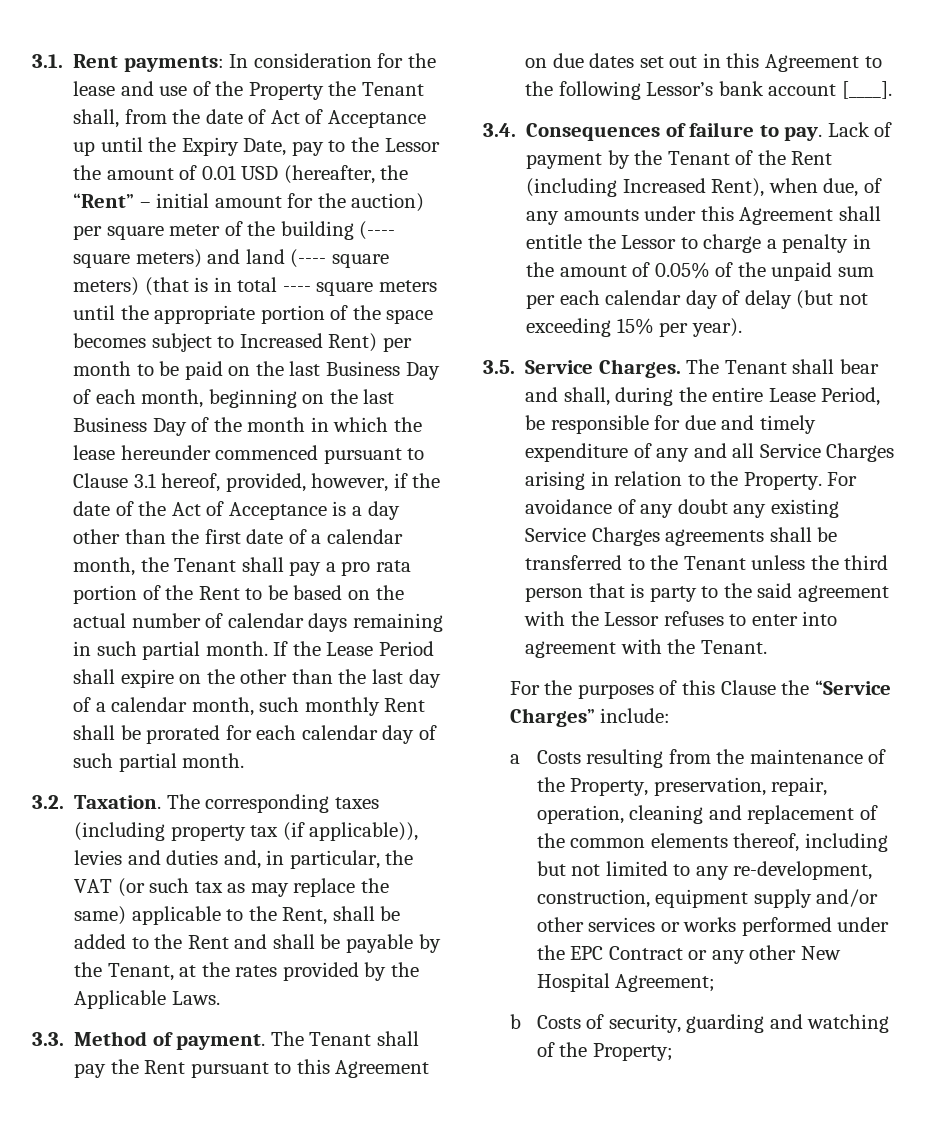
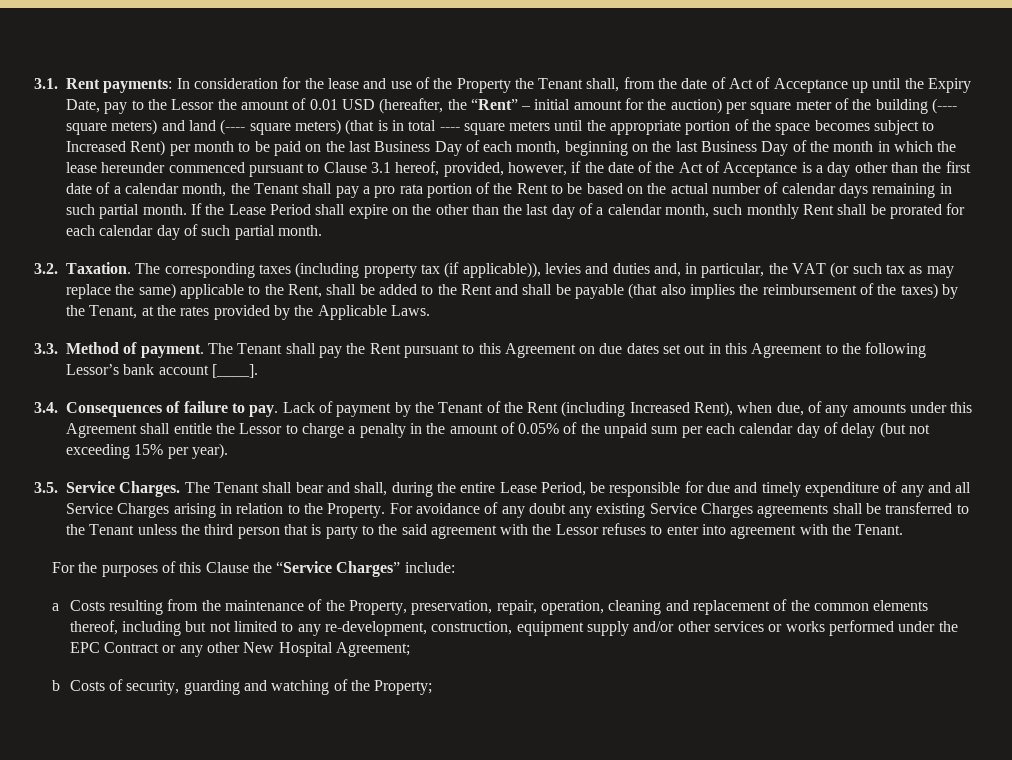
- The corresponding taxes (including property tax (if applicable)), levies and duties and, in particular, the VAT (or such tax as may replace the same) applicable to the Rent, shall be added to the Rent and shall be payable by the Tenant, at the rates provided by the Applicable Laws.
+ The corresponding taxes (including property tax (if applicable)), levies and duties and, in particular, the VAT (or such tax as may replace the same) applicable to the Rent, shall be added to the Rent and shall be payable (that also implies the reimbursement of the taxes) by the Tenant, at the rates provided by the Applicable Laws.

